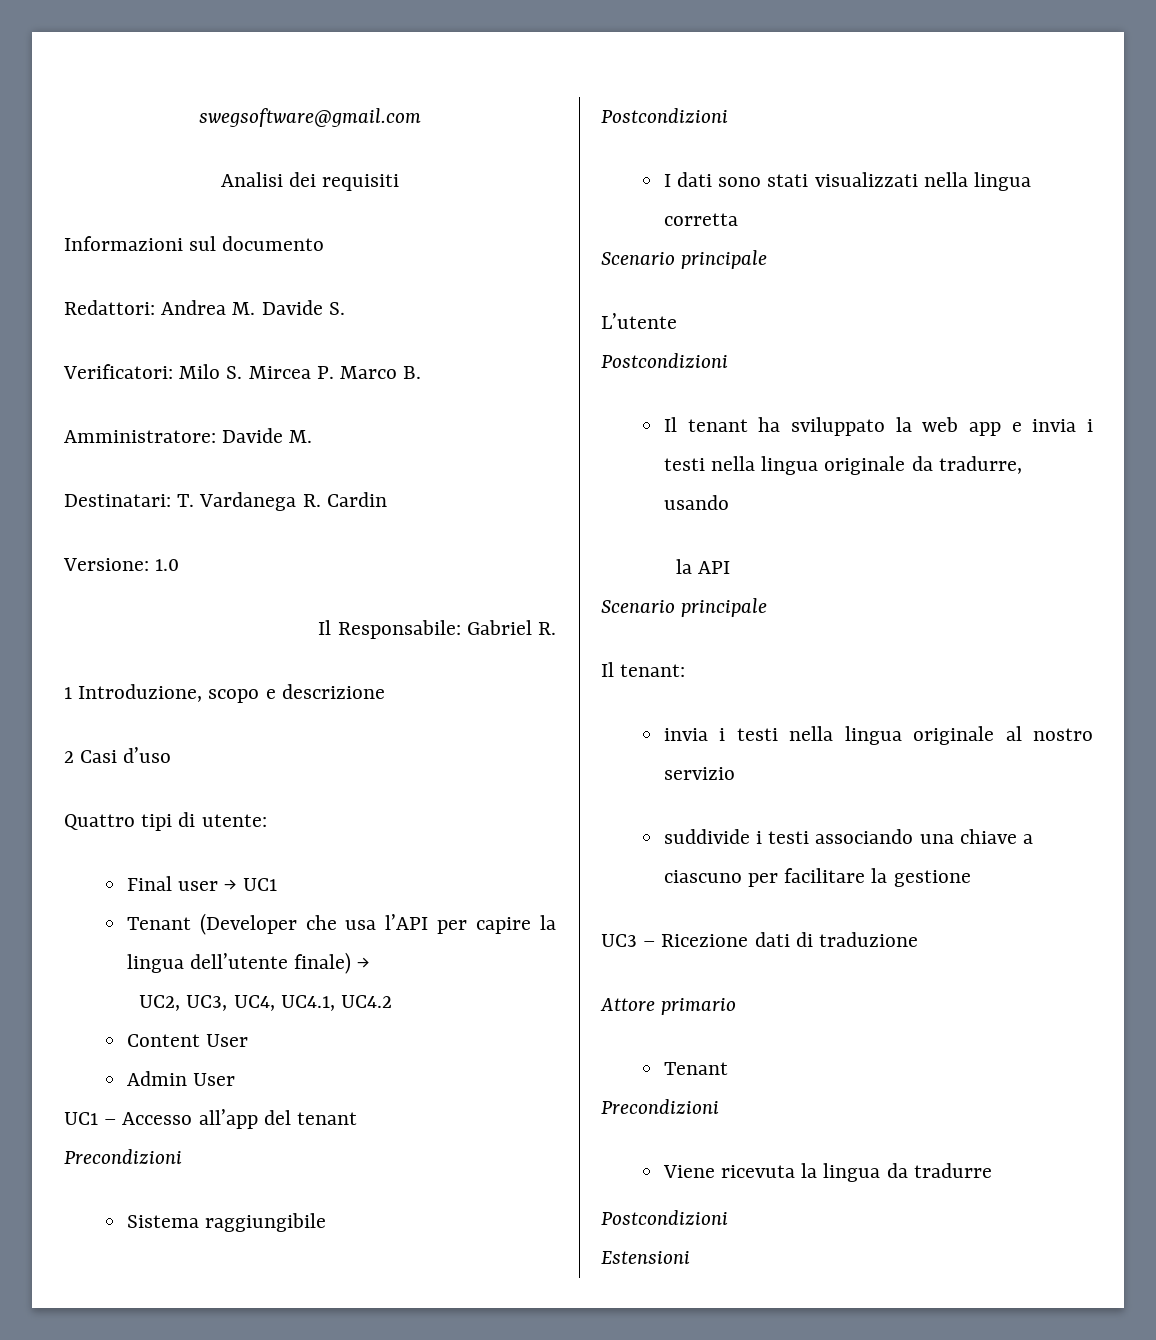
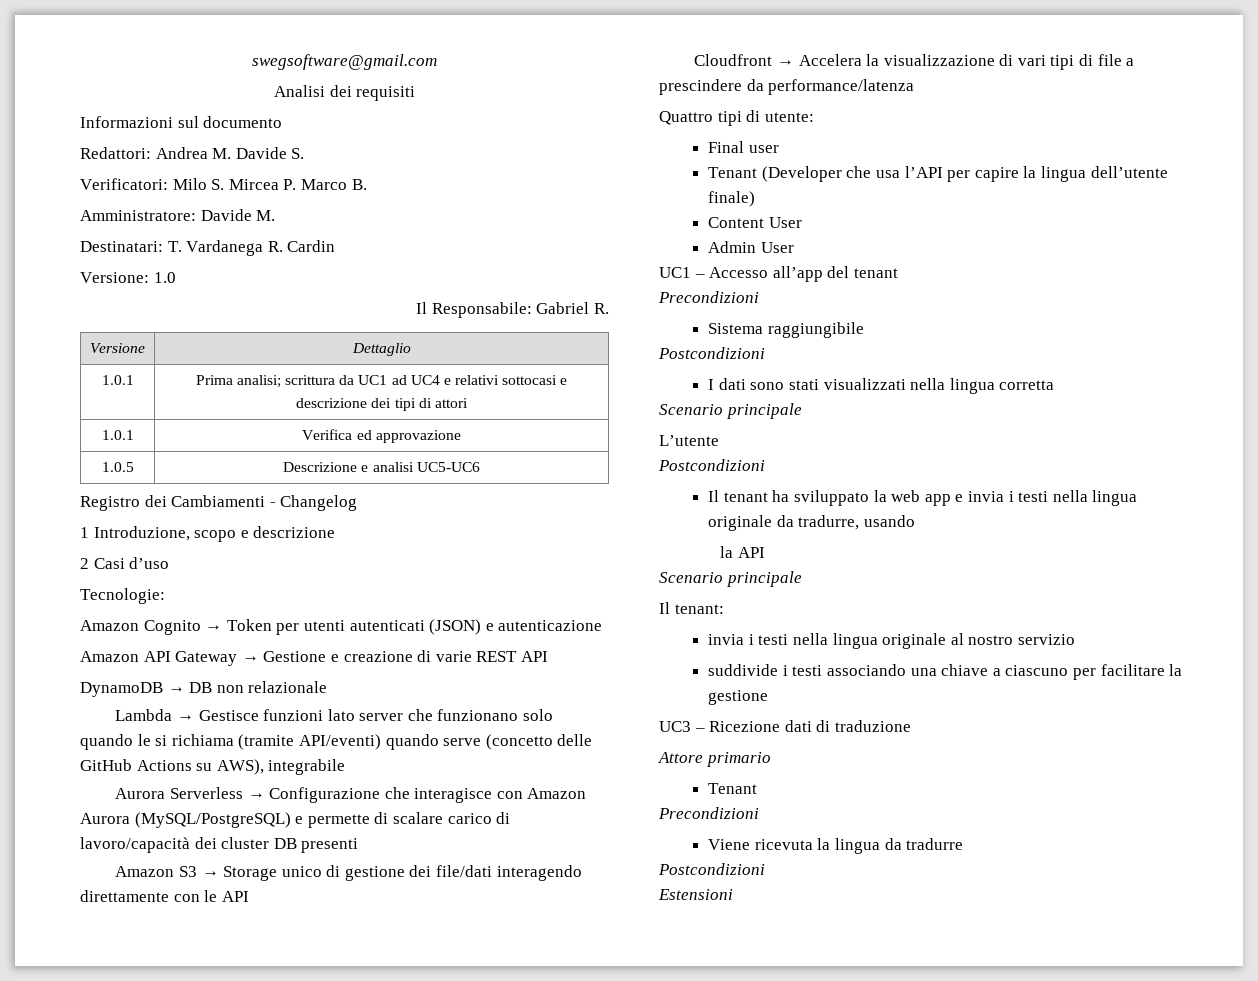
+ Versione | Dettaglio
+ 1.0.1 | Prima analisi; scrittura da UC1 ad UC4 e relativi sottocasi e descrizione dei tipi di attori
+ 1.0.1 | Verifica ed approvazione
+ 1.0.5 | Descrizione e analisi UC5-UC6
+ Registro dei Cambiamenti - Changelog
+ Tecnologie:
+ Amazon Cognito → Token per utenti autenticati (JSON) e autenticazione
+ Amazon API Gateway → Gestione e creazione di varie REST API
+ DynamoDB → DB non relazionale
+ Lambda → Gestisce funzioni lato server che funzionano solo quando le si richiama (tramite API/eventi) quando serve (concetto delle GitHub Actions su AWS), integrabile
+ Aurora Serverless → Configurazione che interagisce con Amazon Aurora (MySQL/PostgreSQL) e permette di scalare carico di lavoro/capacità dei cluster DB presenti
+ Amazon S3 → Storage unico di gestione dei file/dati interagendo direttamente con le API
+ Cloudfront → Accelera la visualizzazione di vari tipi di file a prescindere da performance/latenza
- Final user → UC1
+ Final user
- Tenant (Developer che usa l’API per capire la lingua dell’utente finale) →
- UC2, UC3, UC4, UC4.1, UC4.2
+ Tenant (Developer che usa l’API per capire la lingua dell’utente finale)

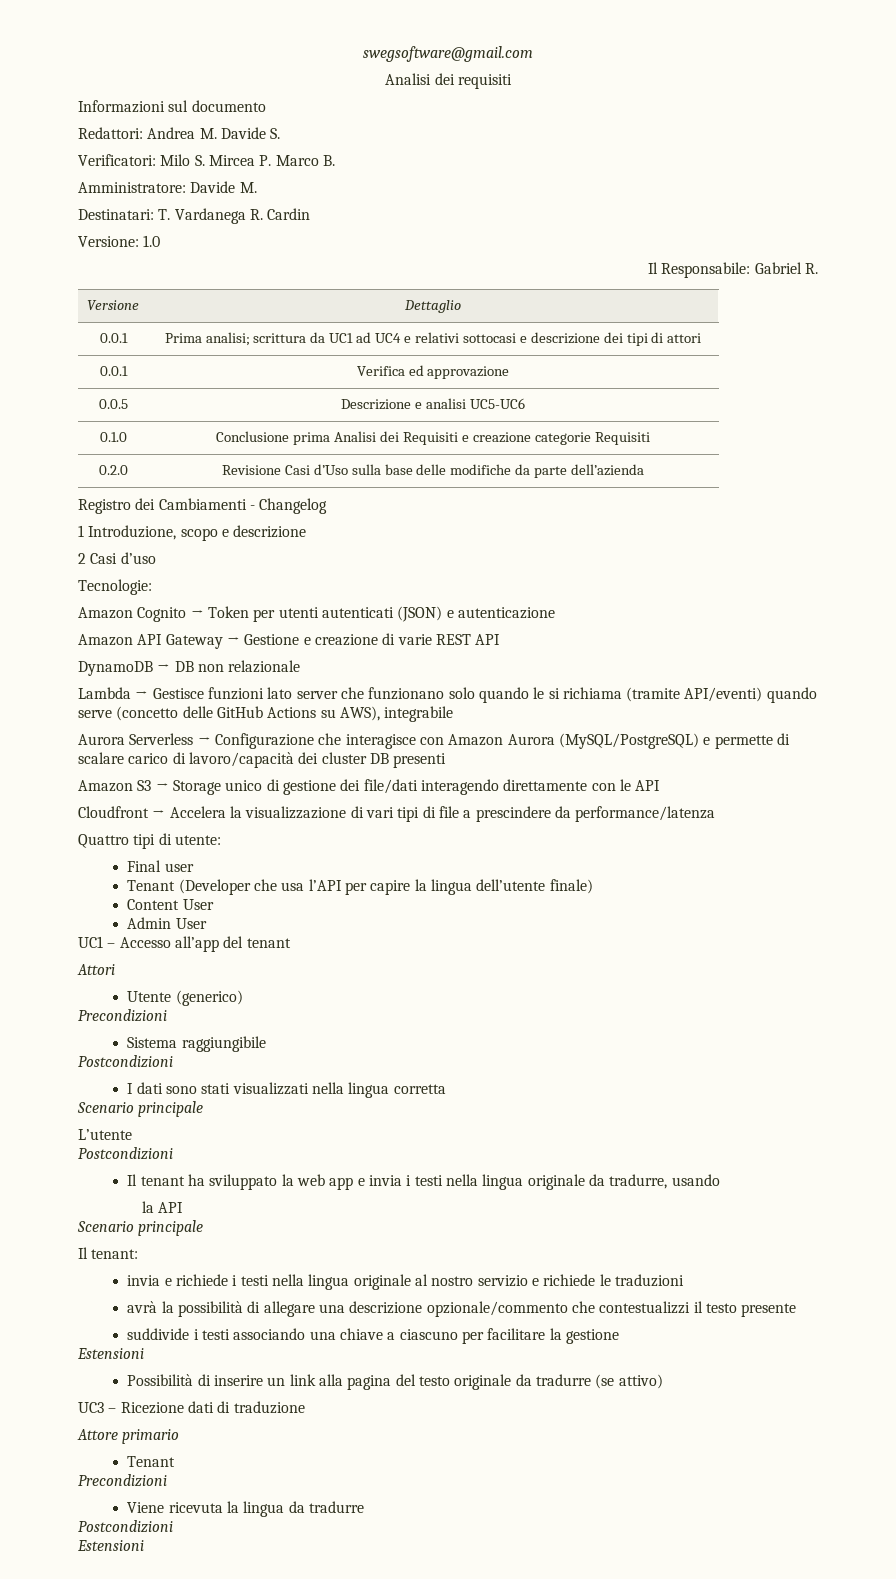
- 1.0.1 | Prima analisi; scrittura da UC1 ad UC4 e relativi sottocasi e descrizione dei tipi di attori
+ 0.0.1 | Prima analisi; scrittura da UC1 ad UC4 e relativi sottocasi e descrizione dei tipi di attori
- 1.0.1 | Verifica ed approvazione
+ 0.0.1 | Verifica ed approvazione
- 1.0.5 | Descrizione e analisi UC5-UC6
+ 0.0.5 | Descrizione e analisi UC5-UC6
+ 0.1.0 | Conclusione prima Analisi dei Requisiti e creazione categorie Requisiti
+ 0.2.0 | Revisione Casi d’Uso sulla base delle modifiche da parte dell’azienda
+ Attori
+ Utente (generico)
- invia i testi nella lingua originale al nostro servizio
+ invia e richiede i testi nella lingua originale al nostro servizio e richiede le traduzioni
+ avrà la possibilità di allegare una descrizione opzionale/commento che contestualizzi il testo presente
  suddivide i testi associando una chiave a ciascuno per facilitare la gestione
+ Estensioni
+ Possibilità di inserire un link alla pagina del testo originale da tradurre (se attivo)

